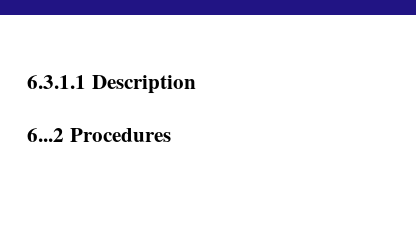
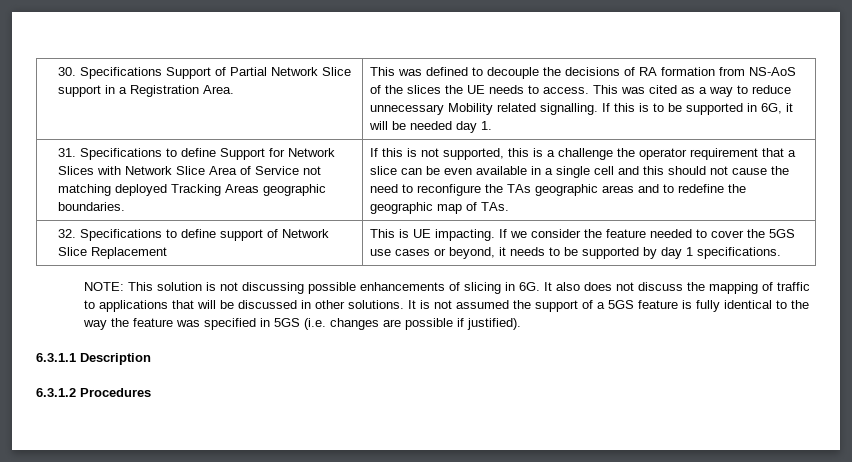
+ 30. Specifications Support of Partial Network Slice support in a Registration Area. | This was defined to decouple the decisions of RA formation from NS-AoS of the slices the UE needs to access. This was cited as a way to reduce unnecessary Mobility related signalling. If this is to be supported in 6G, it will be needed day 1.
+ 31. Specifications to define Support for Network Slices with Network Slice Area of Service not matching deployed Tracking Areas geographic boundaries. | If this is not supported, this is a challenge the operator requirement that a slice can be even available in a single cell and this should not cause the need to reconfigure the TAs geographic areas and to redefine the geographic map of TAs.
+ 32. Specifications to define support of Network Slice Replacement | This is UE impacting. If we consider the feature needed to cover the 5GS use cases or beyond, it needs to be supported by day 1 specifications.
+ NOTE: This solution is not discussing possible enhancements of slicing in 6G. It also does not discuss the mapping of traffic to applications that will be discussed in other solutions. It is not assumed the support of a 5GS feature is fully identical to the way the feature was specified in 5GS (i.e. changes are possible if justified).
- 6...2 Procedures
+ 6.3.1.2 Procedures

